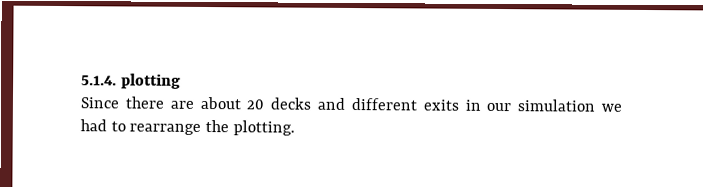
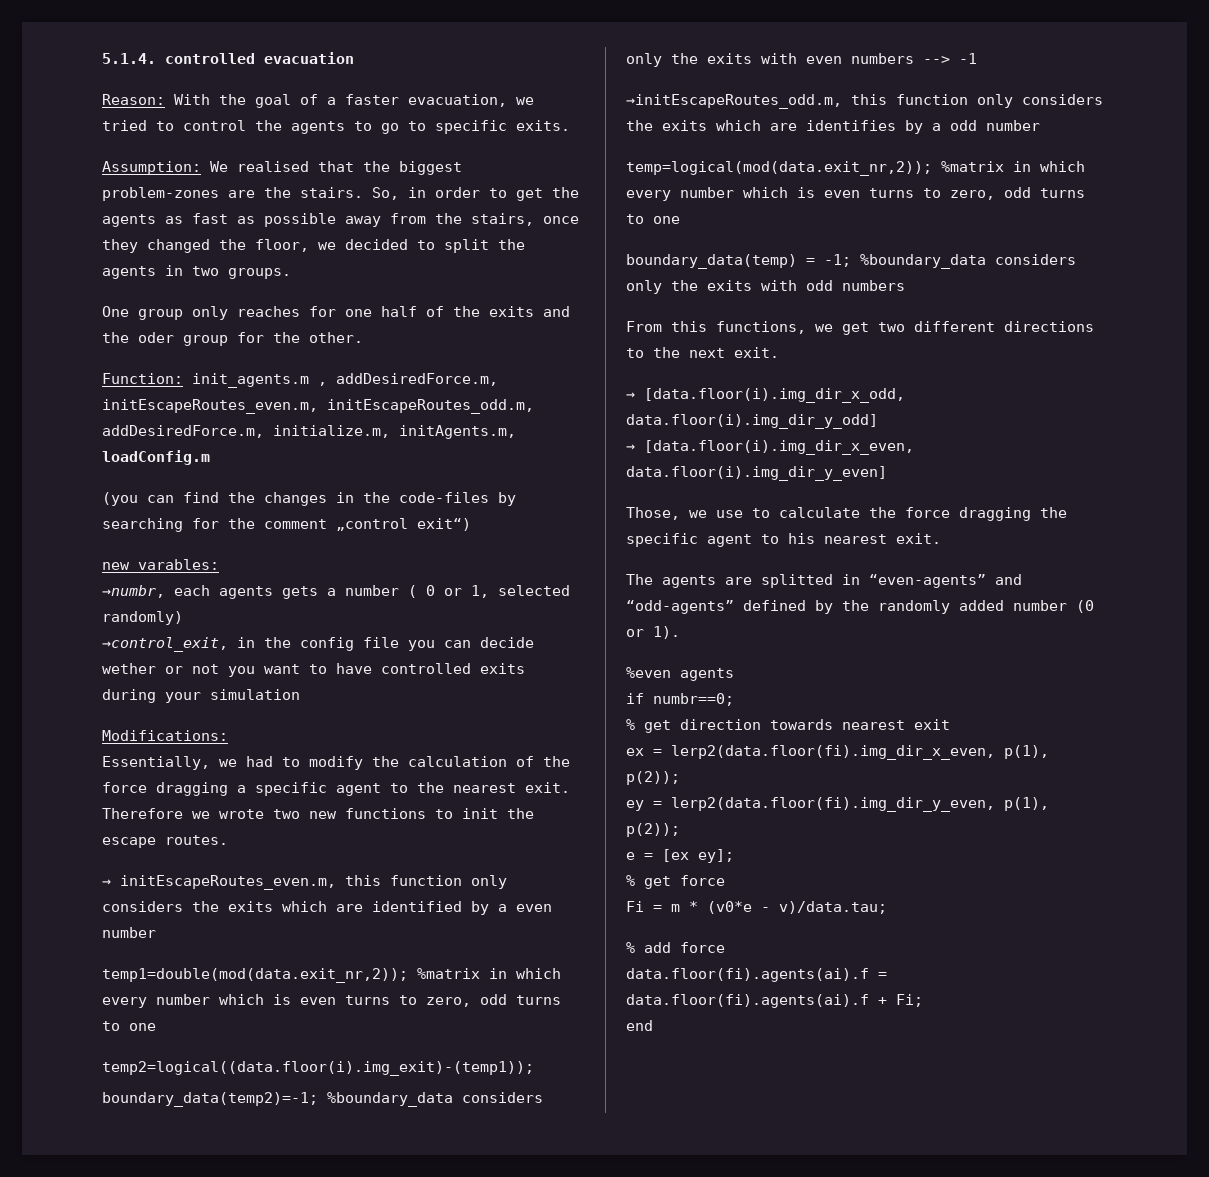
- 5.1.4. plotting
- Since there are about 20 decks and different exits in our simulation we had to rearrange the plotting.
+ 5.1.4. controlled evacuation
+ Reason: With the goal of a faster evacuation, we tried to control the agents to go to specific exits.
+ Assumption: We realised that the biggest problem-zones are the stairs. So, in order to get the agents as fast as possible away from the stairs, once they changed the floor, we decided to split the agents in two groups.
+ One group only reaches for one half of the exits and the oder group for the other.
+ Function: init_agents.m , addDesiredForce.m, initEscapeRoutes_even.m, initEscapeRoutes_odd.m, addDesiredForce.m, initialize.m, initAgents.m, loadConfig.m
+ (you can find the changes in the code-files by searching for the comment „control exit“)
+ new varables:
+ →numbr, each agents gets a number ( 0 or 1, selected randomly)
+ →control_exit, in the config file you can decide wether or not you want to have controlled exits during your simulation
+ Modifications:
+ Essentially, we had to modify the calculation of the force dragging a specific agent to the nearest exit. Therefore we wrote two new functions to init the escape routes.
+ → initEscapeRoutes_even.m, this function only considers the exits which are identified by a even number
+ temp1=double(mod(data.exit_nr,2)); %matrix in which every number which is even turns to zero, odd turns to one
+ temp2=logical((data.floor(i).img_exit)-(temp1));
+ boundary_data(temp2)=-1; %boundary_data considers only the exits with even numbers --> -1
+ →initEscapeRoutes_odd.m, this function only considers the exits which are identifies by a odd number
+ temp=logical(mod(data.exit_nr,2)); %matrix in which every number which is even turns to zero, odd turns to one
+ boundary_data(temp) = -1; %boundary_data considers only the exits with odd numbers
+ From this functions, we get two different directions to the next exit.
+ → [data.floor(i).img_dir_x_odd, data.floor(i).img_dir_y_odd]
+ → [data.floor(i).img_dir_x_even, data.floor(i).img_dir_y_even]
+ Those, we use to calculate the force dragging the specific agent to his nearest exit.
+ The agents are splitted in “even-agents” and “odd-agents” defined by the randomly added number (0 or 1).
+ %even agents
+ if numbr==0;
+ % get direction towards nearest exit
+ ex = lerp2(data.floor(fi).img_dir_x_even, p(1), p(2));
+ ey = lerp2(data.floor(fi).img_dir_y_even, p(1), p(2));
+ e = [ex ey];
+ % get force
+ Fi = m * (v0*e - v)/data.tau;
+ % add force
+ data.floor(fi).agents(ai).f = data.floor(fi).agents(ai).f + Fi;
+ end

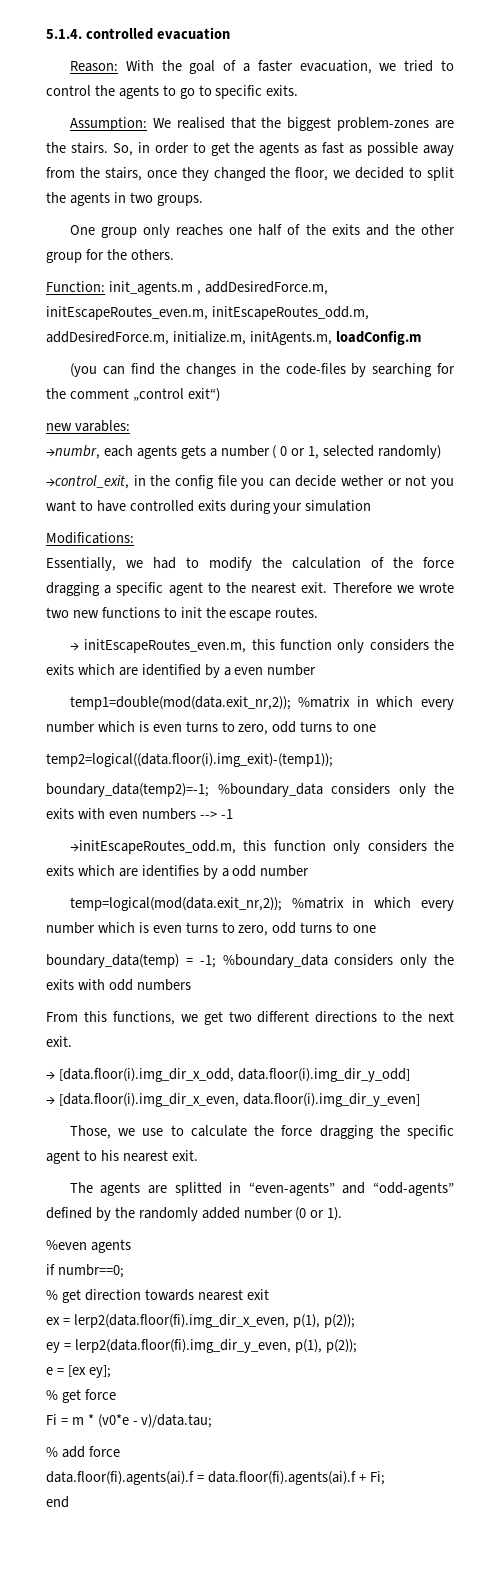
- One group only reaches for one half of the exits and the oder group for the other.
+ One group only reaches one half of the exits and the other group for the others.

